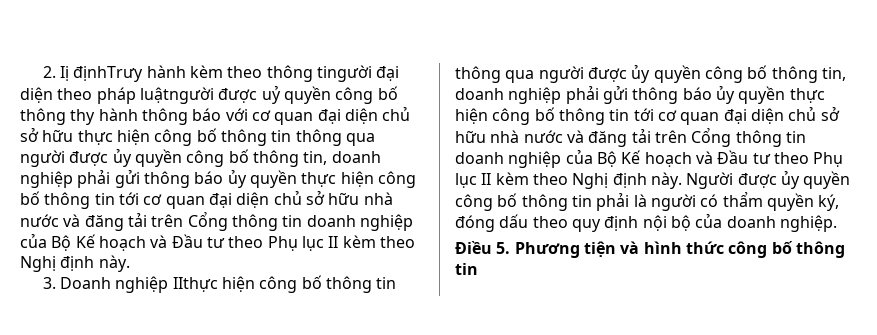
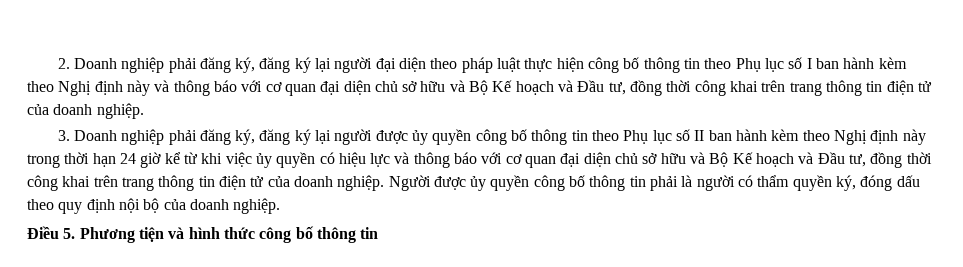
- 2. Iị địnhTrưy hành kèm theo thông tingười đại diện theo pháp luậtngười được uỷ quyền công bố thông thy hành thông báo với cơ quan đại diện chủ sở hữu thực hiện công bố thông tin thông qua người được ủy quyền công bố thông tin, doanh nghiệp phải gửi thông báo ủy quyền thực hiện công bố thông tin tới cơ quan đại diện chủ sở hữu nhà nước và đăng tải trên Cổng thông tin doanh nghiệp của Bộ Kế hoạch và Đầu tư theo Phụ lục II kèm theo Nghị định này.
- 3. Doanh nghiệp IIthực hiện công bố thông tin thông qua người được ủy quyền công bố thông tin, doanh nghiệp phải gửi thông báo ủy quyền thực hiện công bố thông tin tới cơ quan đại diện chủ sở hữu nhà nước và đăng tải trên Cổng thông tin doanh nghiệp của Bộ Kế hoạch và Đầu tư theo Phụ lục II kèm theo Nghị định này.
+ 2. Doanh nghiệp phải đăng ký, đăng ký lại người đại diện theo pháp luật thực hiện công bố thông tin theo Phụ lục số I ban hành kèm theo Nghị định này và thông báo với cơ quan đại diện chủ sở hữu và Bộ Kế hoạch và Đầu tư, đồng thời công khai trên trang thông tin điện tử của doanh nghiệp.
+ 3. Doanh nghiệp phải đăng ký, đăng ký lại người được ủy quyền công bố thông tin theo Phụ lục số II ban hành kèm theo Nghị định này trong thời hạn 24 giờ kể từ khi việc ủy quyền có hiệu lực và thông báo với cơ quan đại diện chủ sở hữu và Bộ Kế hoạch và Đầu tư, đồng thời công khai trên trang thông tin điện tử của doanh nghiệp.

